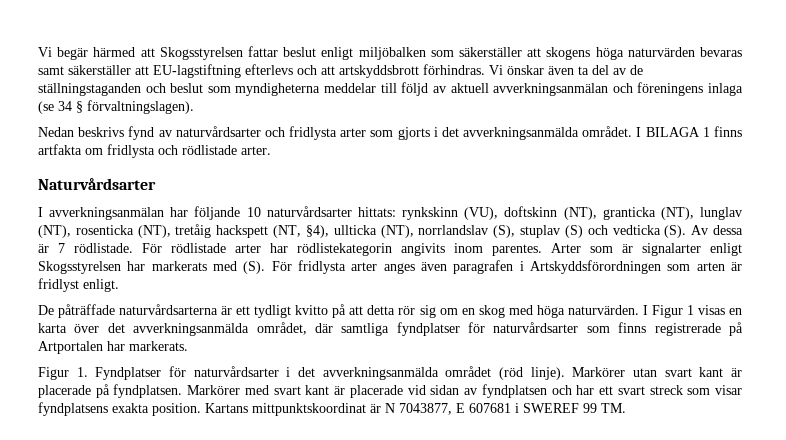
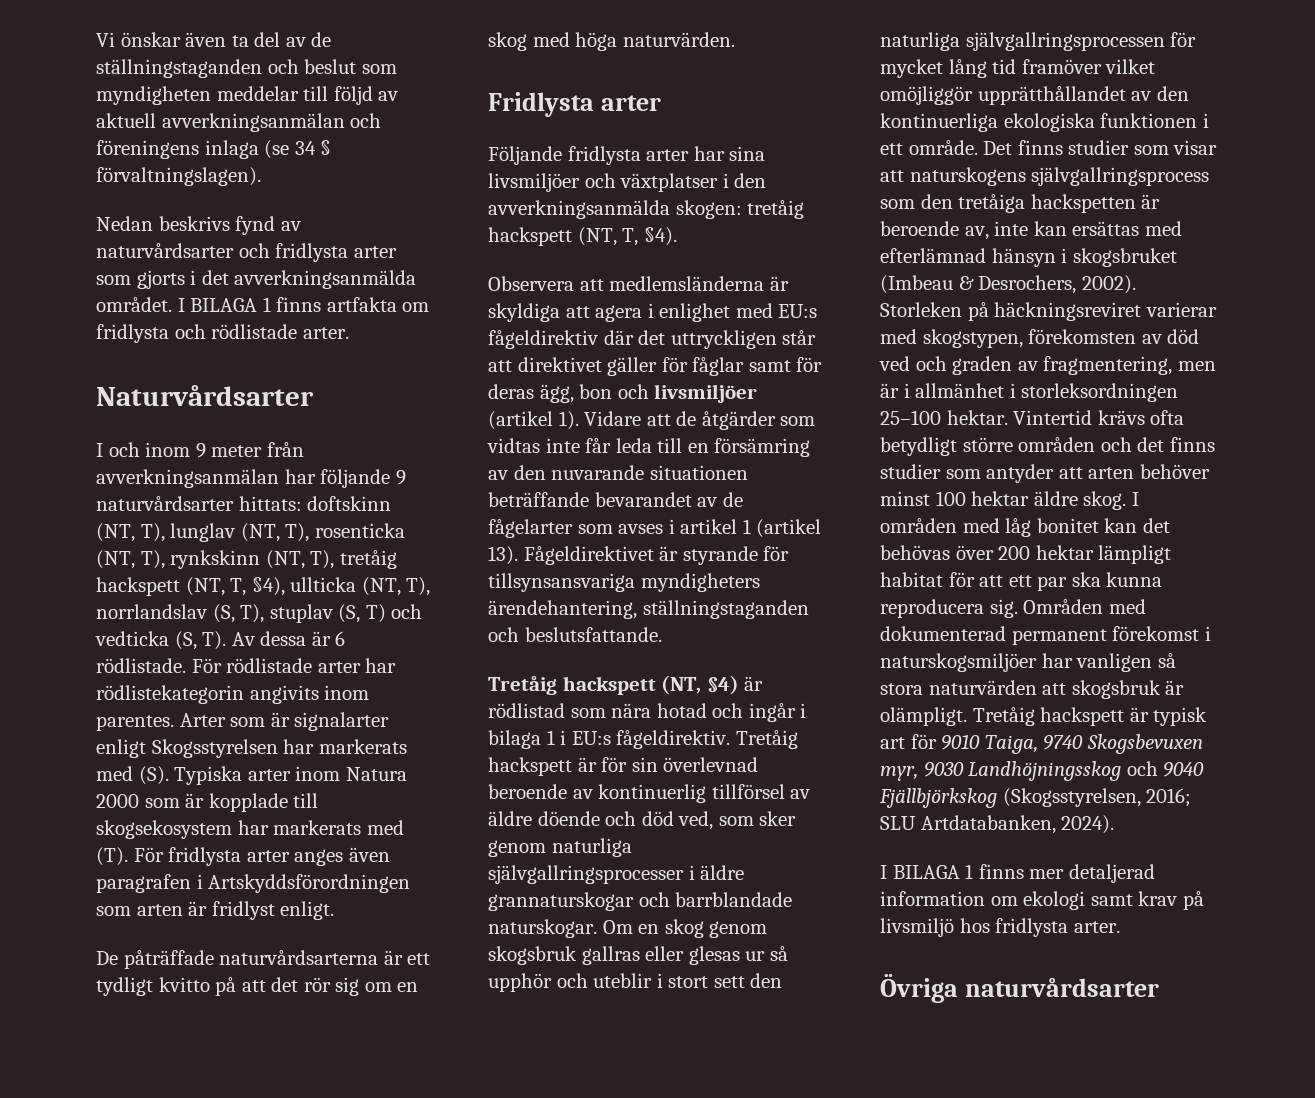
- Vi begär härmed att Skogsstyrelsen fattar beslut enligt miljöbalken som säkerställer att skogens höga naturvärden bevaras samt säkerställer att EU-lagstiftning efterlevs och att artskyddsbrott förhindras. Vi önskar även ta del av de ställningstaganden och beslut som myndigheterna meddelar till följd av aktuell avverkningsanmälan och föreningens inlaga (se 34 § förvaltningslagen).
+ Vi önskar även ta del av de ställningstaganden och beslut som myndigheten meddelar till följd av aktuell avverkningsanmälan och föreningens inlaga (se 34 § förvaltningslagen).
- I avverkningsanmälan har följande 10 naturvårdsarter hittats: rynkskinn (VU), doftskinn (NT), granticka (NT), lunglav (NT), rosenticka (NT), tretåig hackspett (NT, §4), ullticka (NT), norrlandslav (S), stuplav (S) och vedticka (S). Av dessa är 7 rödlistade.
+ I och inom 9 meter från avverkningsanmälan har följande 9 naturvårdsarter hittats: doftskinn (NT, T), lunglav (NT, T), rosenticka (NT, T), rynkskinn (NT, T), tretåig hackspett (NT, T, §4), ullticka (NT, T), norrlandslav (S, T), stuplav (S, T) och vedticka (S, T). Av dessa är 6 rödlistade.
- Arter som är signalarter enligt Skogsstyrelsen har markerats med (S). För fridlysta arter anges även paragrafen i Artskyddsförordningen som arten är fridlyst enligt.
+ Arter som är signalarter enligt Skogsstyrelsen har markerats med (S). Typiska arter inom Natura 2000 som är kopplade till skogsekosystem har markerats med (T). För fridlysta arter anges även paragrafen i Artskyddsförordningen som arten är fridlyst enligt.
- De påträffade naturvårdsarterna är ett tydligt kvitto på att detta rör sig om en skog med höga naturvärden. I Figur 1 visas en karta över det avverkningsanmälda området, där samtliga fyndplatser för naturvårdsarter som finns registrerade på Artportalen har markerats.
- Figur 1. Fyndplatser för naturvårdsarter i det avverkningsanmälda området (röd linje). Markörer utan svart kant är placerade på fyndplatsen. Markörer med svart kant är placerade vid sidan av fyndplatsen och har ett svart streck som visar fyndplatsens exakta position. Kartans mittpunktskoordinat är N 7043877, E 607681 i SWEREF 99 TM.
+ De påträffade naturvårdsarterna är ett tydligt kvitto på att det rör sig om en skog med höga naturvärden.
+ Fridlysta arter
+ Följande fridlysta arter har sina livsmiljöer och växtplatser i den avverkningsanmälda skogen: tretåig hackspett (NT, T, §4).
+ Observera att medlemsländerna är skyldiga att agera i enlighet med EU:s fågeldirektiv där det uttryckligen står att direktivet gäller för fåglar samt för deras ägg, bon och livsmiljöer (artikel 1). Vidare att de åtgärder som vidtas inte får leda till en försämring av den nuvarande situationen beträffande bevarandet av de fågelarter som avses i artikel 1 (artikel 13). Fågeldirektivet är styrande för tillsynsansvariga myndigheters ärendehantering, ställningstaganden och beslutsfattande.
+ Tretåig hackspett (NT, §4) är rödlistad som nära hotad och ingår i bilaga 1 i EU:s fågeldirektiv. Tretåig hackspett är för sin överlevnad beroende av kontinuerlig tillförsel av äldre döende och död ved, som sker genom naturliga självgallringsprocesser i äldre grannaturskogar och barrblandade naturskogar. Om en skog genom skogsbruk gallras eller glesas ur så upphör och uteblir i stort sett den naturliga självgallringsprocessen för mycket lång tid framöver vilket omöjliggör upprätthållandet av den kontinuerliga ekologiska funktionen i ett område. Det finns studier som visar att naturskogens självgallringsprocess som den tretåiga hackspetten är beroende av, inte kan ersättas med efterlämnad hänsyn i skogsbruket (Imbeau & Desrochers, 2002). Storleken på häckningsreviret varierar med skogstypen, förekomsten av död ved och graden av fragmentering, men är i allmänhet i storleksordningen 25–100 hektar. Vintertid krävs ofta betydligt större områden och det finns studier som antyder att arten behöver minst 100 hektar äldre skog. I områden med låg bonitet kan det behövas över 200 hektar lämpligt habitat för att ett par ska kunna reproducera sig. Områden med dokumenterad permanent förekomst i naturskogsmiljöer har vanligen så stora naturvärden att skogsbruk är olämpligt. Tretåig hackspett är typisk art för 9010 Taiga, 9740 Skogsbevuxen myr, 9030 Landhöjningsskog och 9040 Fjällbjörkskog (Skogsstyrelsen, 2016; SLU Artdatabanken, 2024).
+ I BILAGA 1 finns mer detaljerad information om ekologi samt krav på livsmiljö hos fridlysta arter.
+ Övriga naturvårdsarter

